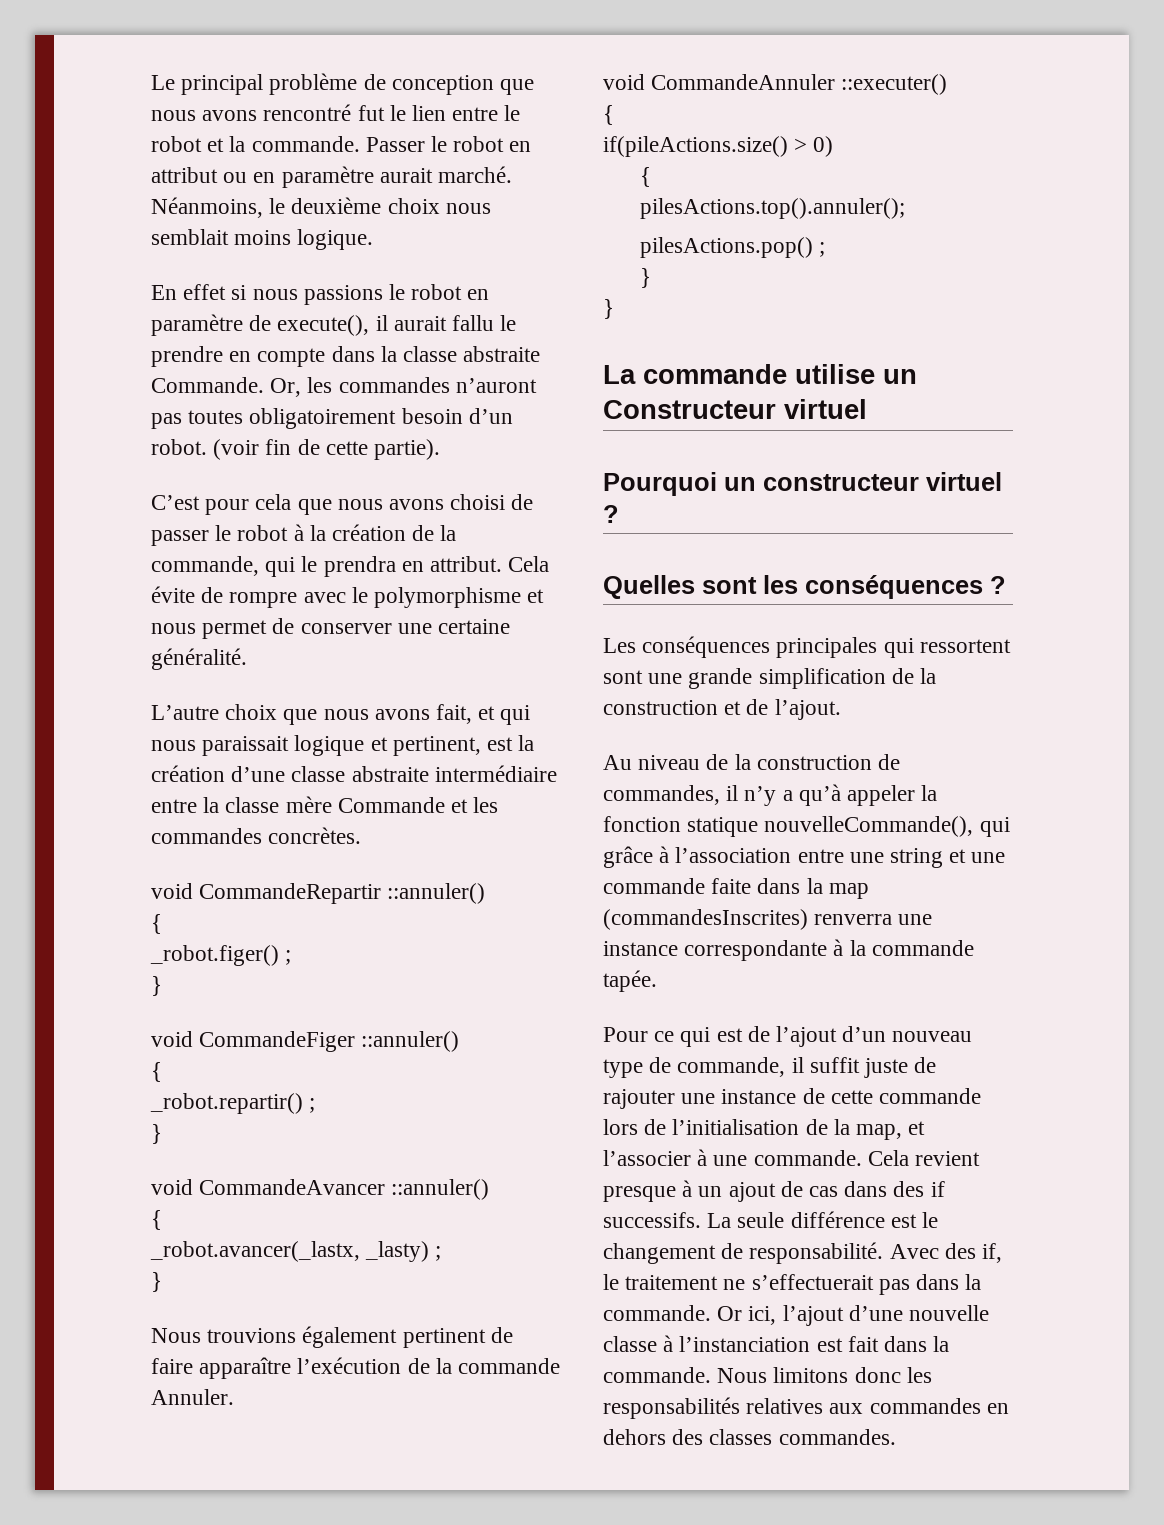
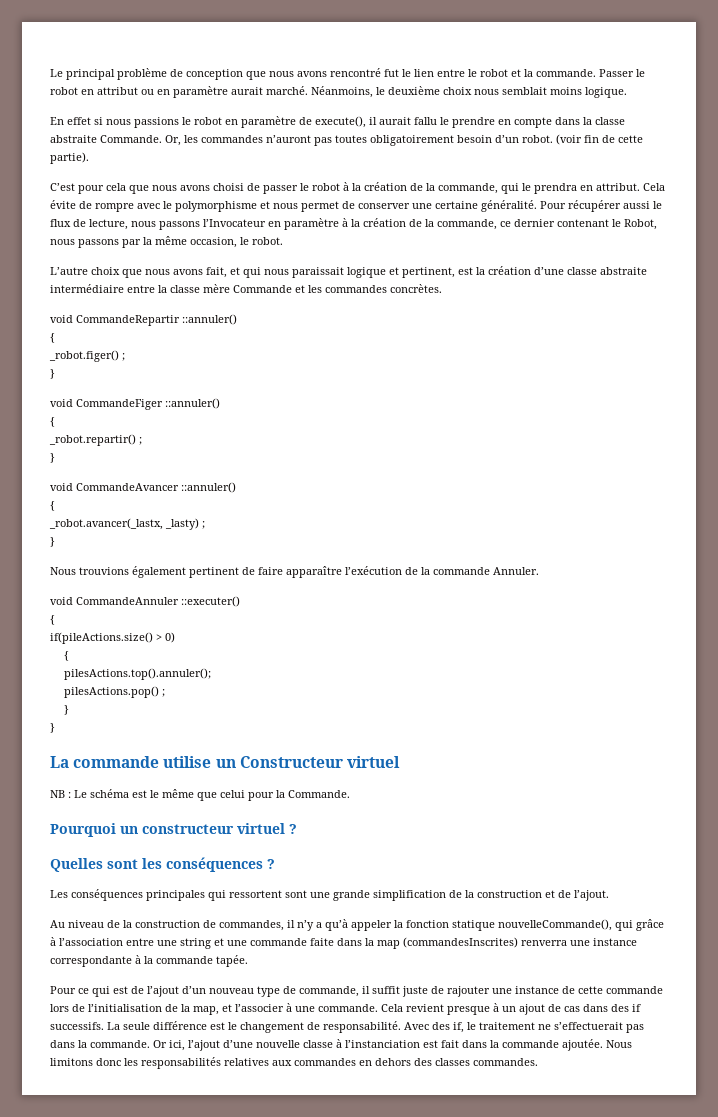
+ Pour récupérer aussi le flux de lecture, nous passons l’Invocateur en paramètre à la création de la commande, ce dernier contenant le Robot, nous passons par la même occasion, le robot.
+ NB : Le schéma est le même que celui pour la Commande.
- Or ici, l’ajout d’une nouvelle classe à l’instanciation est fait dans la commande.
+ Or ici, l’ajout d’une nouvelle classe à l’instanciation est fait dans la commande ajoutée.

